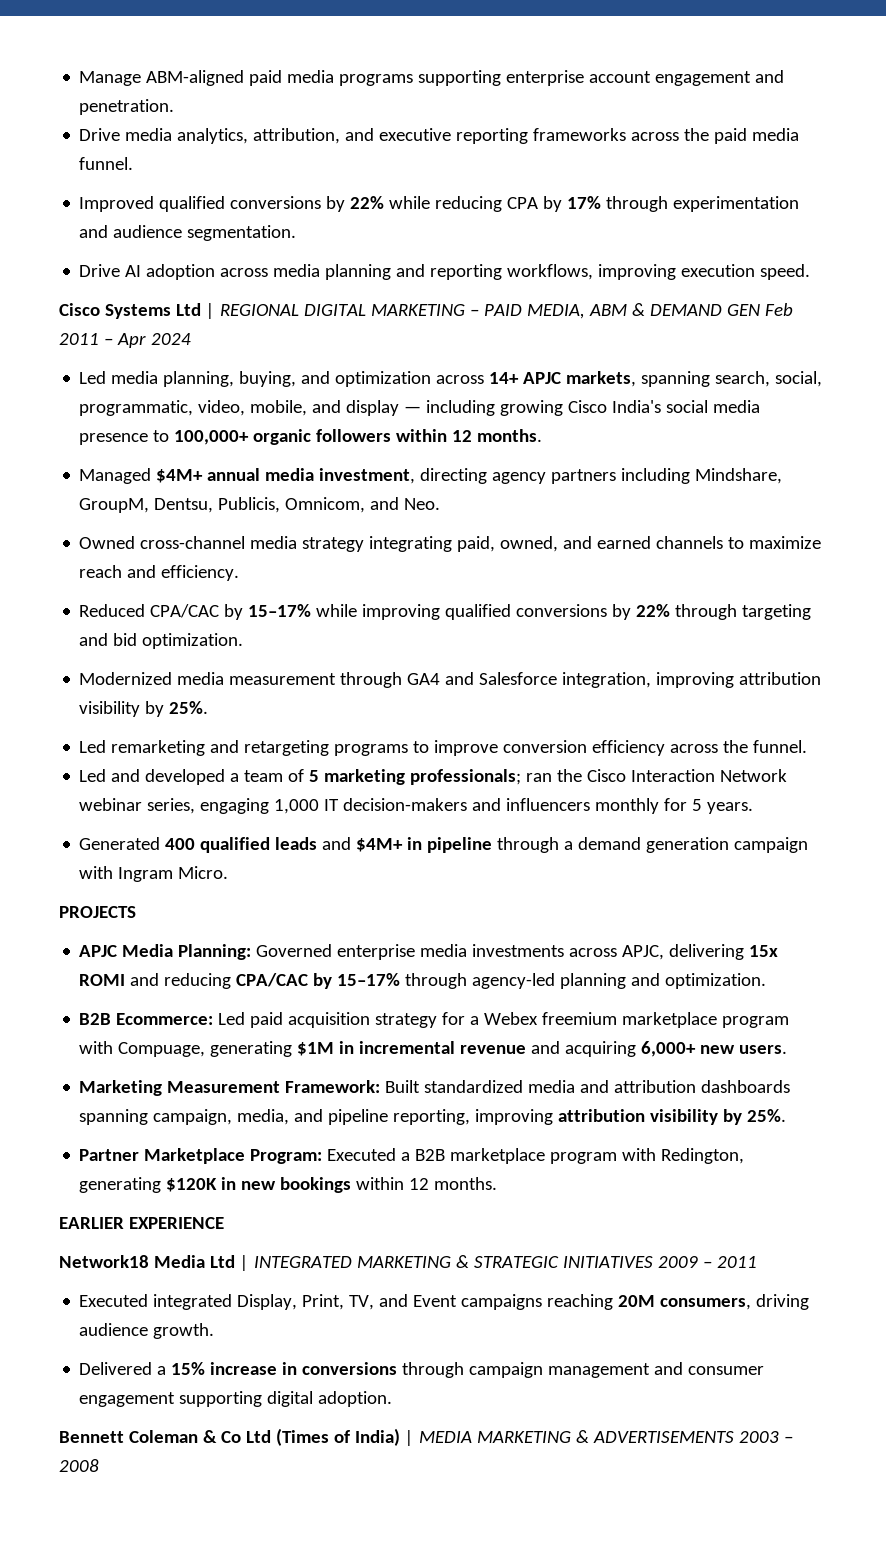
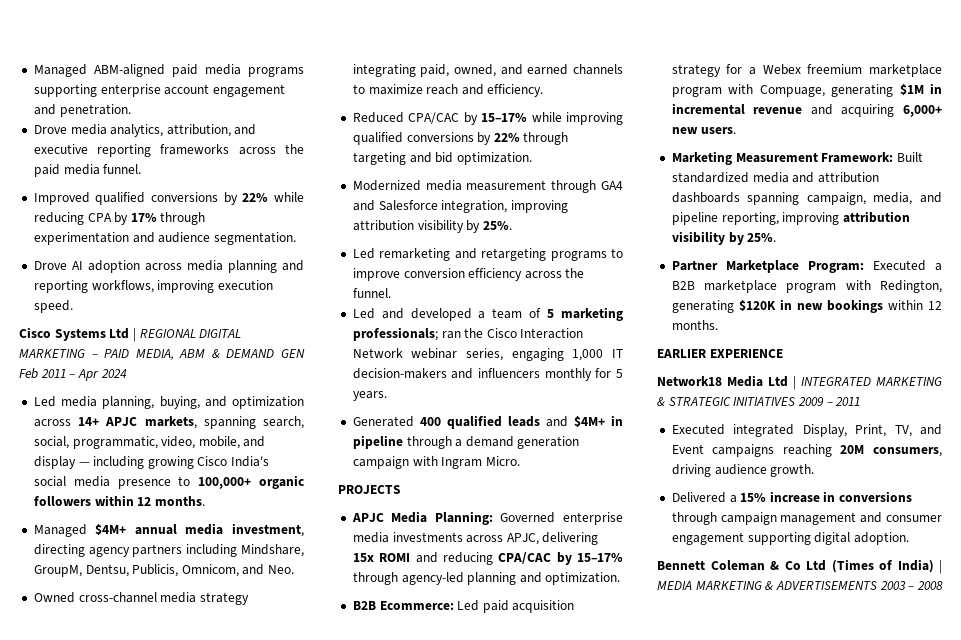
- Manage ABM-aligned paid media programs supporting enterprise account engagement and penetration.
+ Managed ABM-aligned paid media programs supporting enterprise account engagement and penetration.
- Drive media analytics, attribution, and executive reporting frameworks across the paid media funnel.
+ Drove media analytics, attribution, and executive reporting frameworks across the paid media funnel.
- Drive AI adoption across media planning and reporting workflows, improving execution speed.
+ Drove AI adoption across media planning and reporting workflows, improving execution speed.

